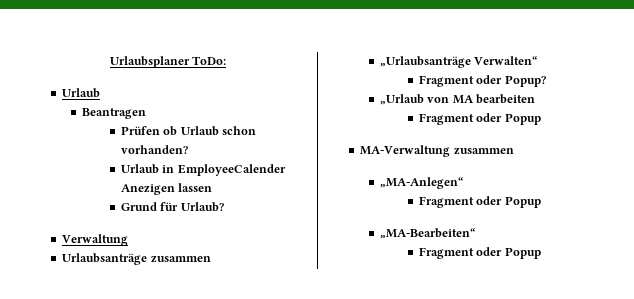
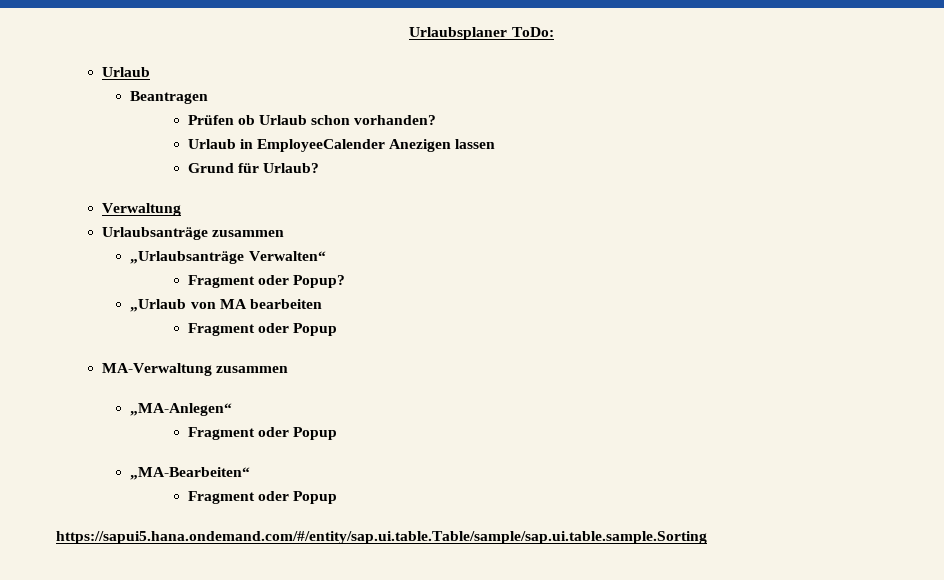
+ https://sapui5.hana.ondemand.com/#/entity/sap.ui.table.Table/sample/sap.ui.table.sample.Sorting

